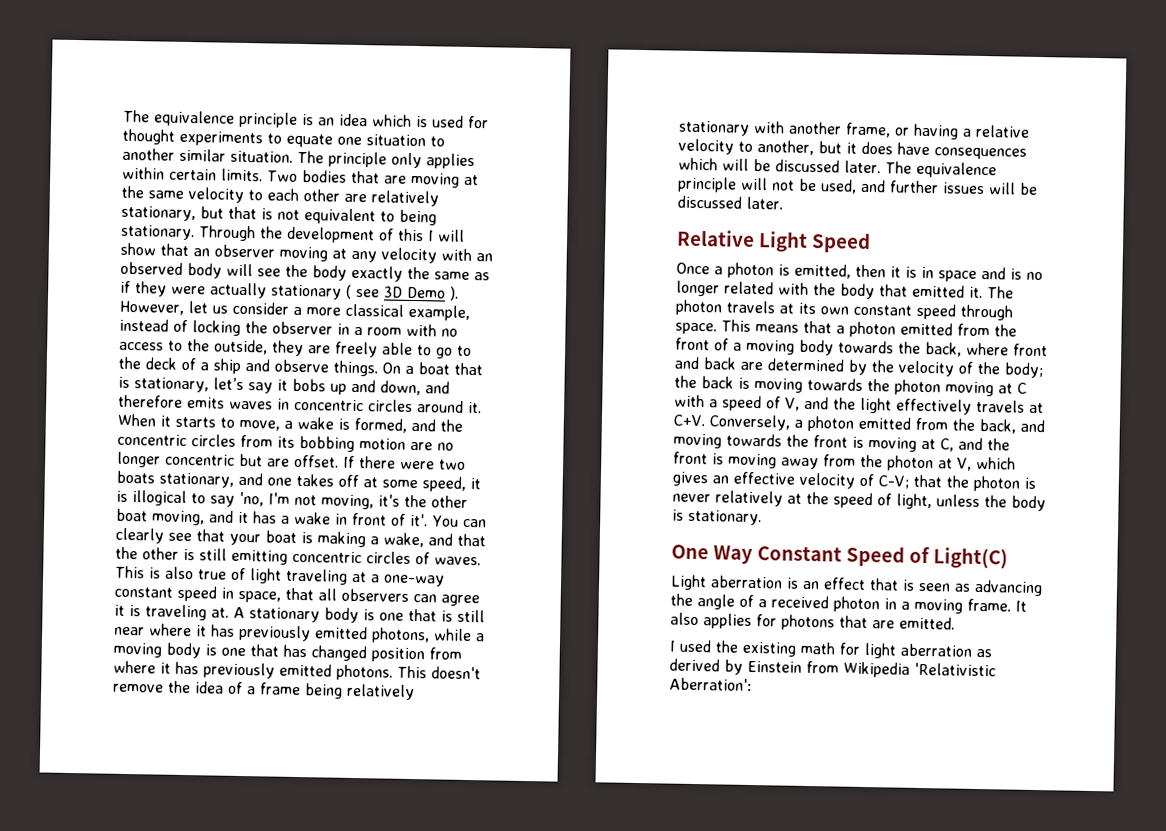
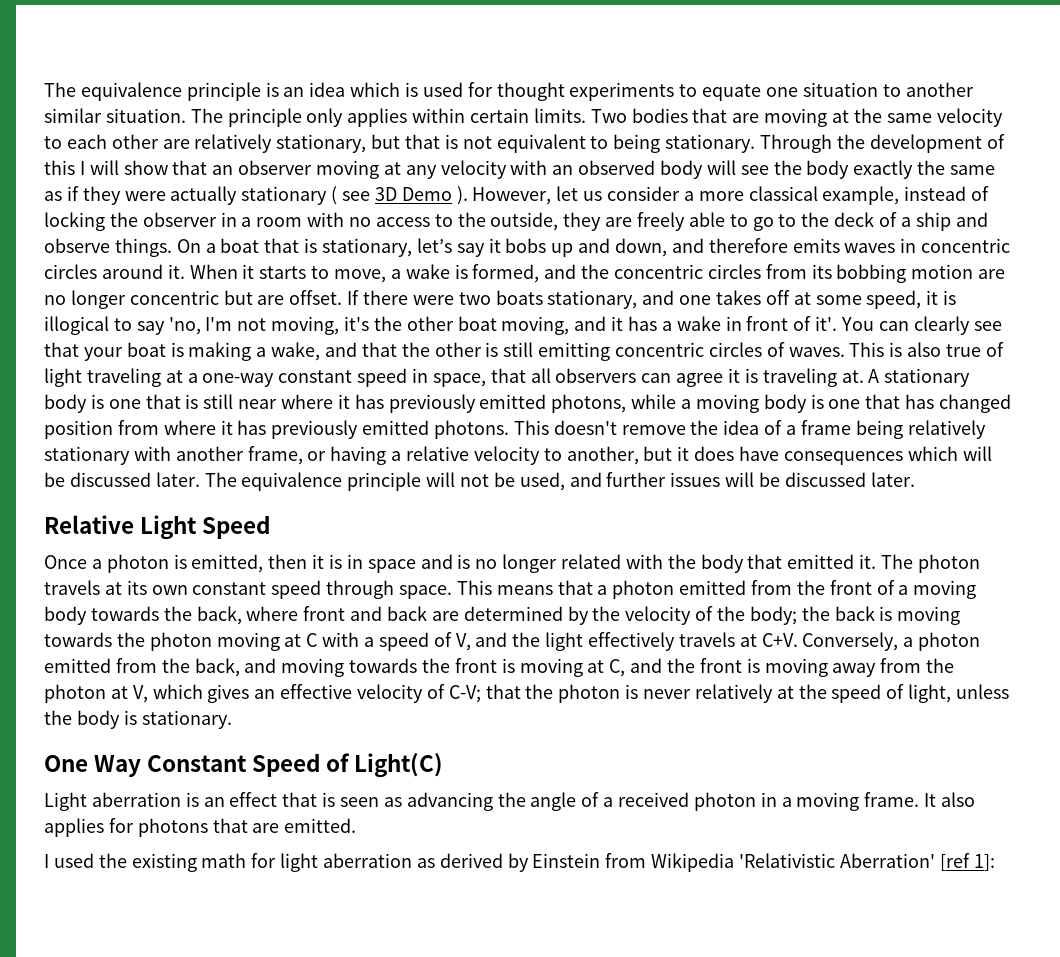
- I used the existing math for light aberration as derived by Einstein from Wikipedia 'Relativistic Aberration':
+ I used the existing math for light aberration as derived by Einstein from Wikipedia 'Relativistic Aberration' [ref 1]:

